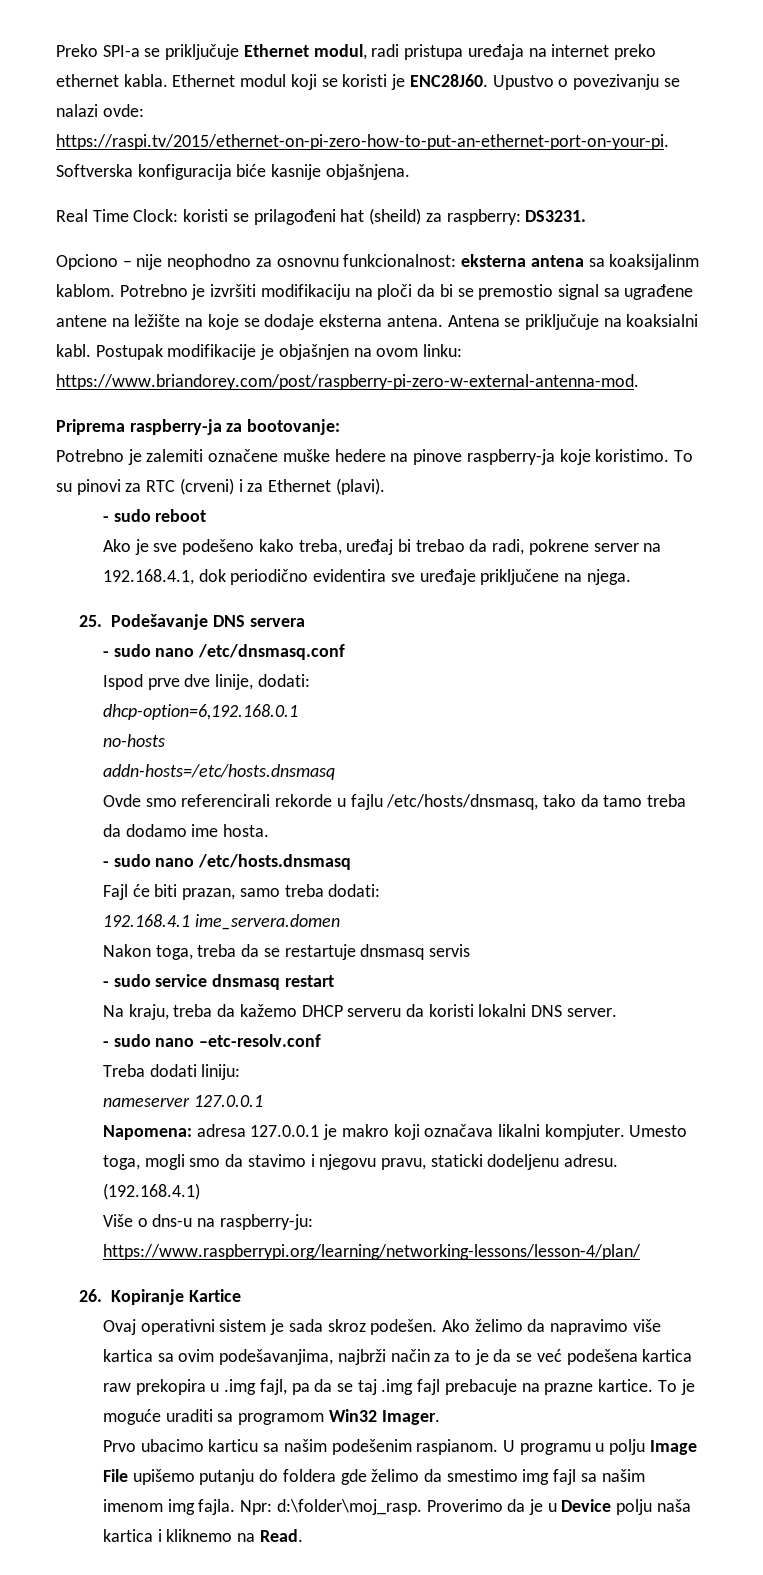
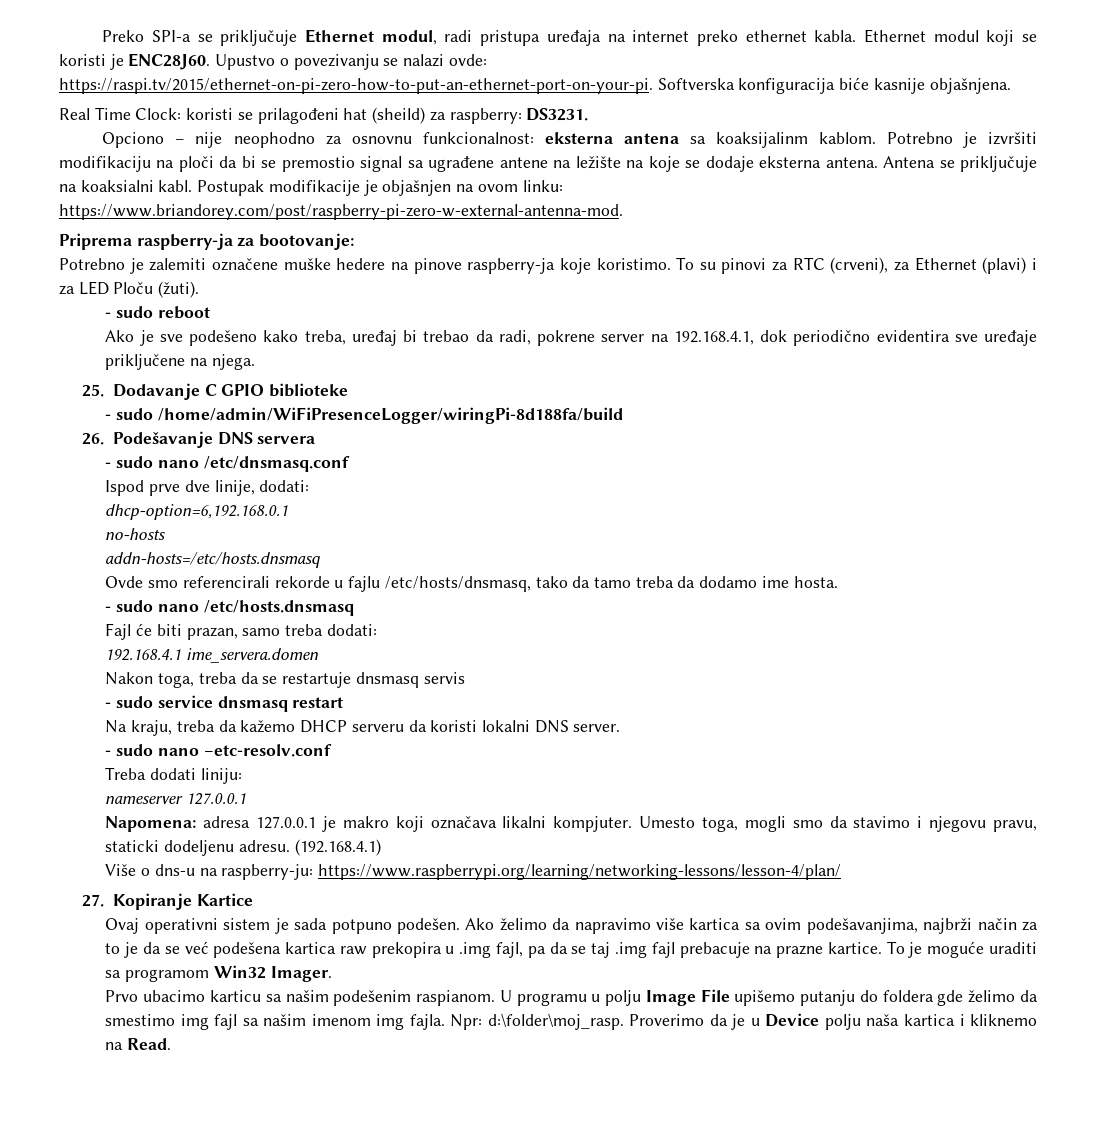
- To su pinovi za RTC (crveni) i za Ethernet (plavi).
+ To su pinovi za RTC (crveni), za Ethernet (plavi) i za LED Ploču (žuti).
- 25. Podešavanje DNS servera
+ 25. Dodavanje C GPIO biblioteke
+ - sudo /home/admin/WiFiPresenceLogger/wiringPi-8d188fa/build
+ 26. Podešavanje DNS servera
- 26. Kopiranje Kartice
+ 27. Kopiranje Kartice
- Ovaj operativni sistem je sada skroz podešen.
+ Ovaj operativni sistem je sada potpuno podešen.

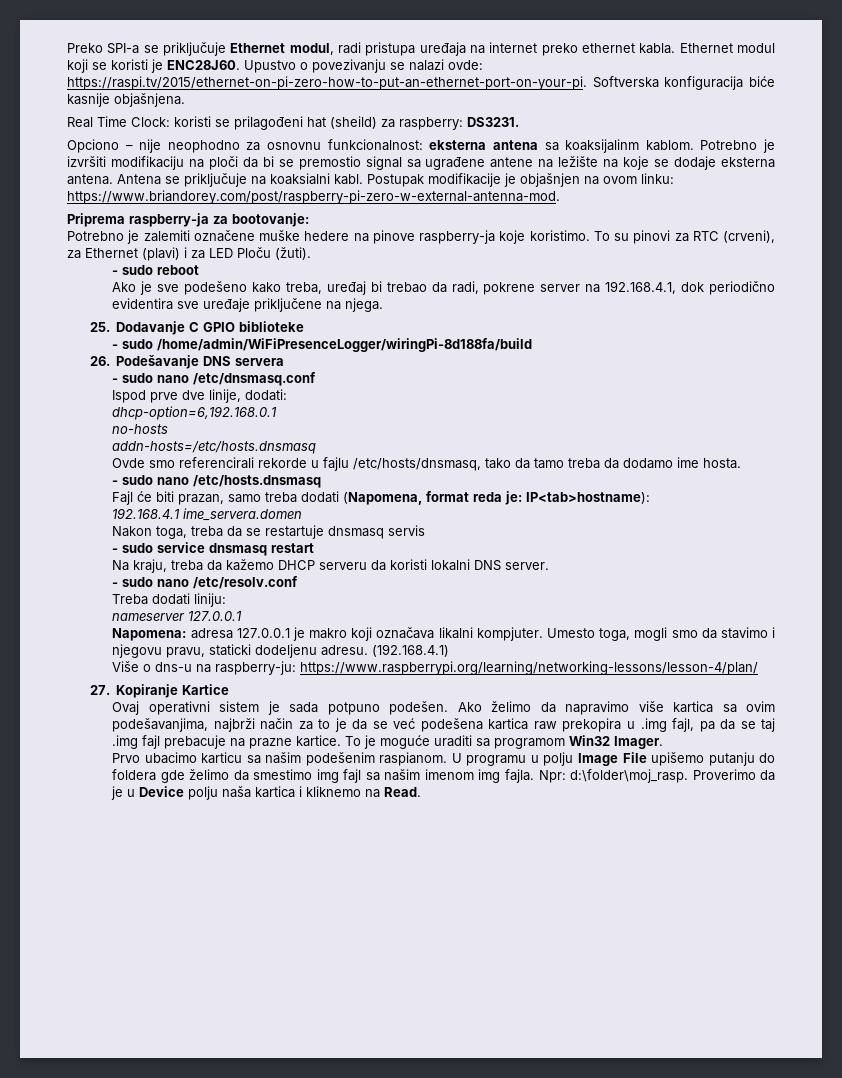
- Fajl će biti prazan, samo treba dodati:
+ Fajl će biti prazan, samo treba dodati (Napomena, format reda je: IP<tab>hostname):
- - sudo nano –etc-resolv.conf
+ - sudo nano /etc/resolv.conf

